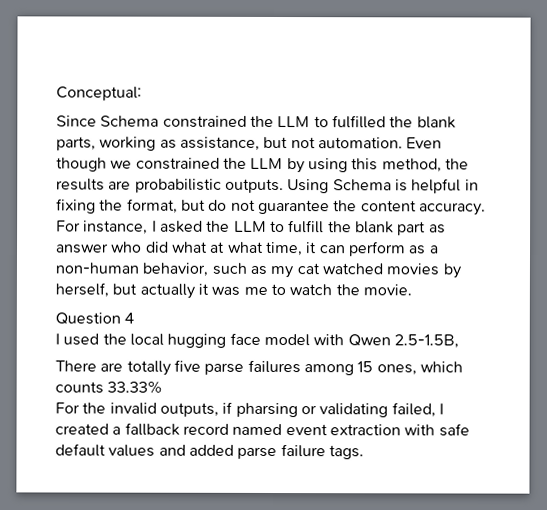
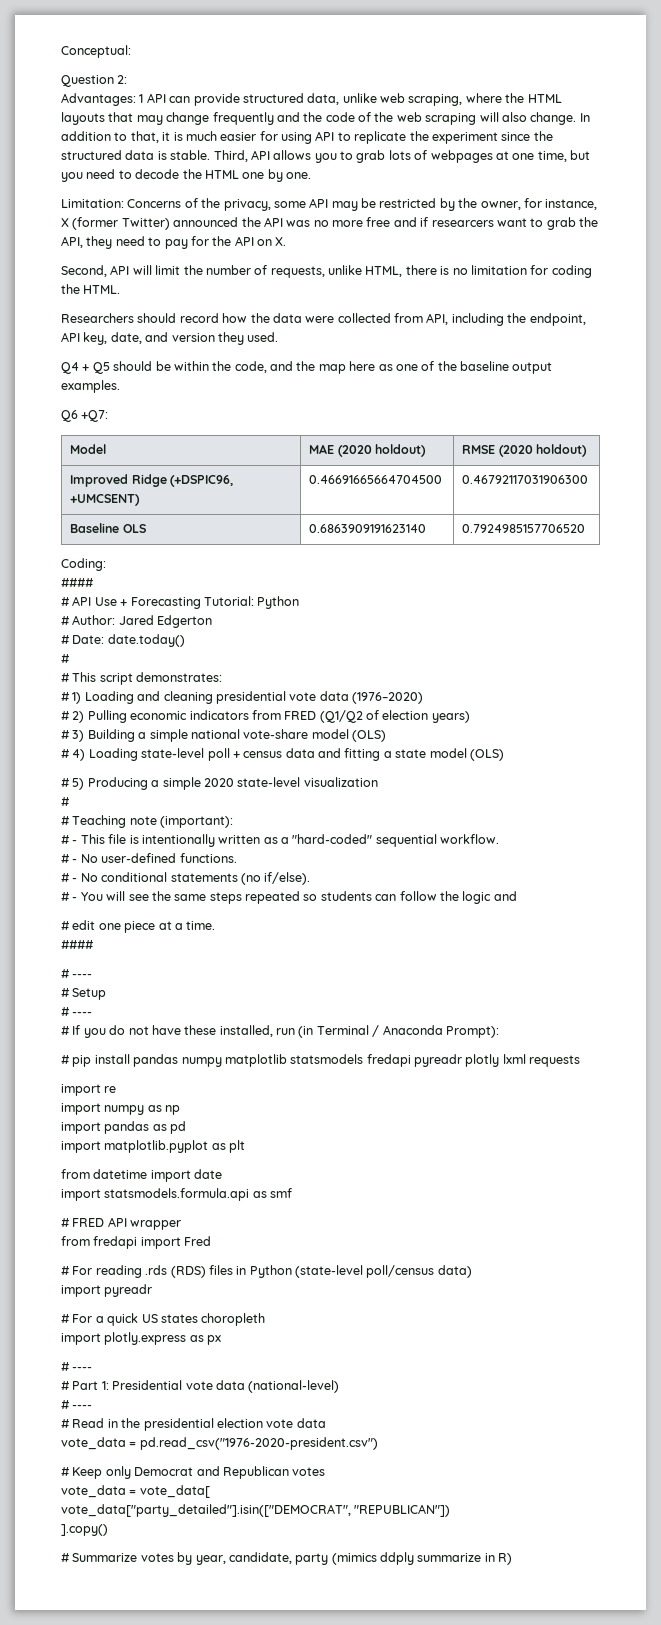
- Since Schema constrained the LLM to fulfilled the blank parts, working as assistance, but not automation. Even though we constrained the LLM by using this method, the results are probabilistic outputs. Using Schema is helpful in fixing the format, but do not guarantee the content accuracy. For instance, I asked the LLM to fulfill the blank part as answer who did what at what time, it can perform as a non-human behavior, such as my cat watched movies by herself, but actually it was me to watch the movie.
- Question 4
- I used the local hugging face model with Qwen 2.5-1.5B,
- There are totally five parse failures among 15 ones, which counts 33.33%
- For the invalid outputs, if pharsing or validating failed, I created a fallback record named event extraction with safe default values and added parse failure tags.
+ Question 2:
+ Advantages: 1 API can provide structured data, unlike web scraping, where the HTML layouts that may change frequently and the code of the web scraping will also change. In addition to that, it is much easier for using API to replicate the experiment since the structured data is stable. Third, API allows you to grab lots of webpages at one time, but you need to decode the HTML one by one.
+ Limitation: Concerns of the privacy, some API may be restricted by the owner, for instance, X (former Twitter) announced the API was no more free and if researcers want to grab the API, they need to pay for the API on X.
+ Second, API will limit the number of requests, unlike HTML, there is no limitation for coding the HTML.
+ Researchers should record how the data were collected from API, including the endpoint, API key, date, and version they used.
+ Q4 + Q5 should be within the code, and the map here as one of the baseline output examples.
+ Q6 +Q7:
+ Model | MAE (2020 holdout) | RMSE (2020 holdout)
+ Improved Ridge (+DSPIC96, +UMCSENT) | 0.46691665664704500 | 0.46792117031906300
+ Baseline OLS | 0.6863909191623140 | 0.7924985157706520
+ Coding:
+ ####
+ # API Use + Forecasting Tutorial: Python
+ # Author: Jared Edgerton
+ # Date: date.today()
+ #
+ # This script demonstrates:
+ # 1) Loading and cleaning presidential vote data (1976–2020)
+ # 2) Pulling economic indicators from FRED (Q1/Q2 of election years)
+ # 3) Building a simple national vote-share model (OLS)
+ # 4) Loading state-level poll + census data and fitting a state model (OLS)
+ # 5) Producing a simple 2020 state-level visualization
+ #
+ # Teaching note (important):
+ # - This file is intentionally written as a "hard-coded" sequential workflow.
+ # - No user-defined functions.
+ # - No conditional statements (no if/else).
+ # - You will see the same steps repeated so students can follow the logic and
+ # edit one piece at a time.
+ ####
+ # ----
+ # Setup
+ # ----
+ # If you do not have these installed, run (in Terminal / Anaconda Prompt):
+ # pip install pandas numpy matplotlib statsmodels fredapi pyreadr plotly lxml requests
+ import re
+ import numpy as np
+ import pandas as pd
+ import matplotlib.pyplot as plt
+ from datetime import date
+ import statsmodels.formula.api as smf
+ # FRED API wrapper
+ from fredapi import Fred
+ # For reading .rds (RDS) files in Python (state-level poll/census data)
+ import pyreadr
+ # For a quick US states choropleth
+ import plotly.express as px
+ # ----
+ # Part 1: Presidential vote data (national-level)
+ # ----
+ # Read in the presidential election vote data
+ vote_data = pd.read_csv("1976-2020-president.csv")
+ # Keep only Democrat and Republican votes
+ vote_data = vote_data[
+ vote_data["party_detailed"].isin(["DEMOCRAT", "REPUBLICAN"])
+ ].copy()
+ # Summarize votes by year, candidate, party (mimics ddply summarize in R)

